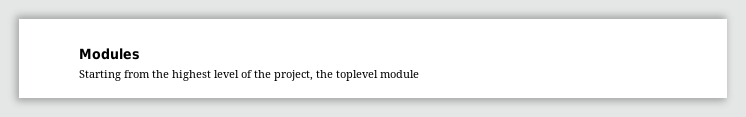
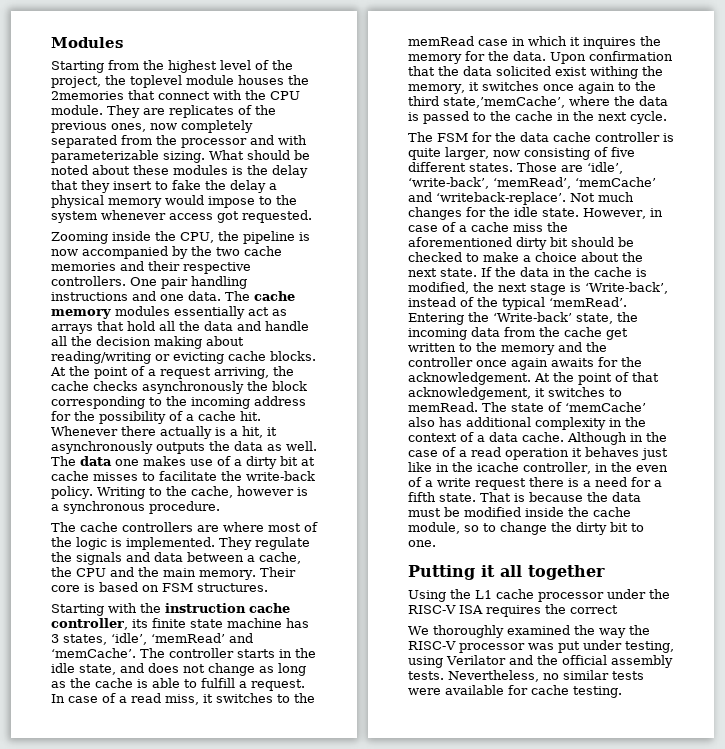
- Starting from the highest level of the project, the toplevel module
+ Starting from the highest level of the project, the toplevel module houses the 2memories that connect with the CPU module. They are replicates of the previous ones, now completely separated from the processor and with parameterizable sizing. What should be noted about these modules is the delay that they insert to fake the delay a physical memory would impose to the system whenever access got requested.
+ Zooming inside the CPU, the pipeline is now accompanied by the two cache memories and their respective controllers. One pair handling instructions and one data. The cache memory modules essentially act as arrays that hold all the data and handle all the decision making about reading/writing or evicting cache blocks. At the point of a request arriving, the cache checks asynchronously the block corresponding to the incoming address for the possibility of a cache hit. Whenever there actually is a hit, it asynchronously outputs the data as well. The data one makes use of a dirty bit at cache misses to facilitate the write-back policy. Writing to the cache, however is a synchronous procedure.
+ The cache controllers are where most of the logic is implemented. They regulate the signals and data between a cache, the CPU and the main memory. Their core is based on FSM structures.
+ Starting with the instruction cache controller, its finite state machine has 3 states, ‘idle’, ‘memRead’ and ‘memCache’. The controller starts in the idle state, and does not change as long as the cache is able to fulfill a request. In case of a read miss, it switches to the memRead case in which it inquires the memory for the data. Upon confirmation that the data solicited exist withing the memory, it switches once again to the third state,’memCache’, where the data is passed to the cache in the next cycle.
+ The FSM for the data cache controller is quite larger, now consisting of five different states. Those are ‘idle’, ‘write-back’, ‘memRead’, ‘memCache’ and ‘writeback-replace’. Not much changes for the idle state. However, in case of a cache miss the aforementioned dirty bit should be checked to make a choice about the next state. If the data in the cache is modified, the next stage is ‘Write-back’, instead of the typical ‘memRead’. Entering the ‘Write-back’ state, the incoming data from the cache get written to the memory and the controller once again awaits for the acknowledgement. At the point of that acknowledgement, it switches to memRead. The state of ‘memCache’ also has additional complexity in the context of a data cache. Although in the case of a read operation it behaves just like in the icache controller, in the even of a write request there is a need for a fifth state. That is because the data must be modified inside the cache module, so to change the dirty bit to one.
+ Putting it all together
+ Using the L1 cache processor under the RISC-V ISA requires the correct
+ We thoroughly examined the way the RISC-V processor was put under testing, using Verilator and the official assembly tests. Nevertheless, no similar tests were available for cache testing.

